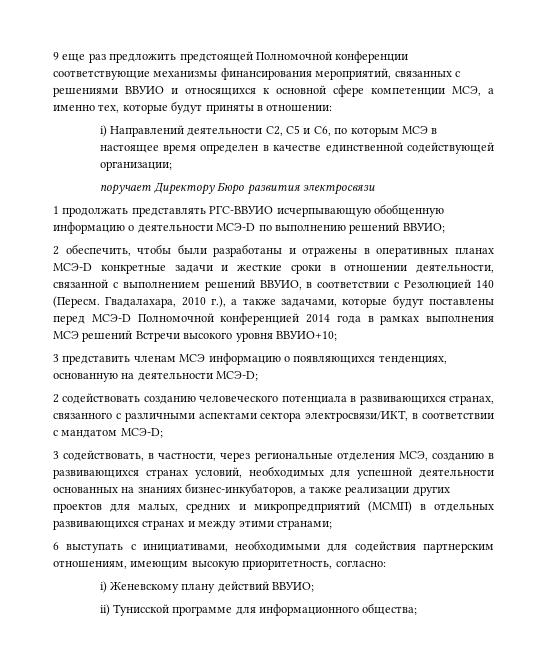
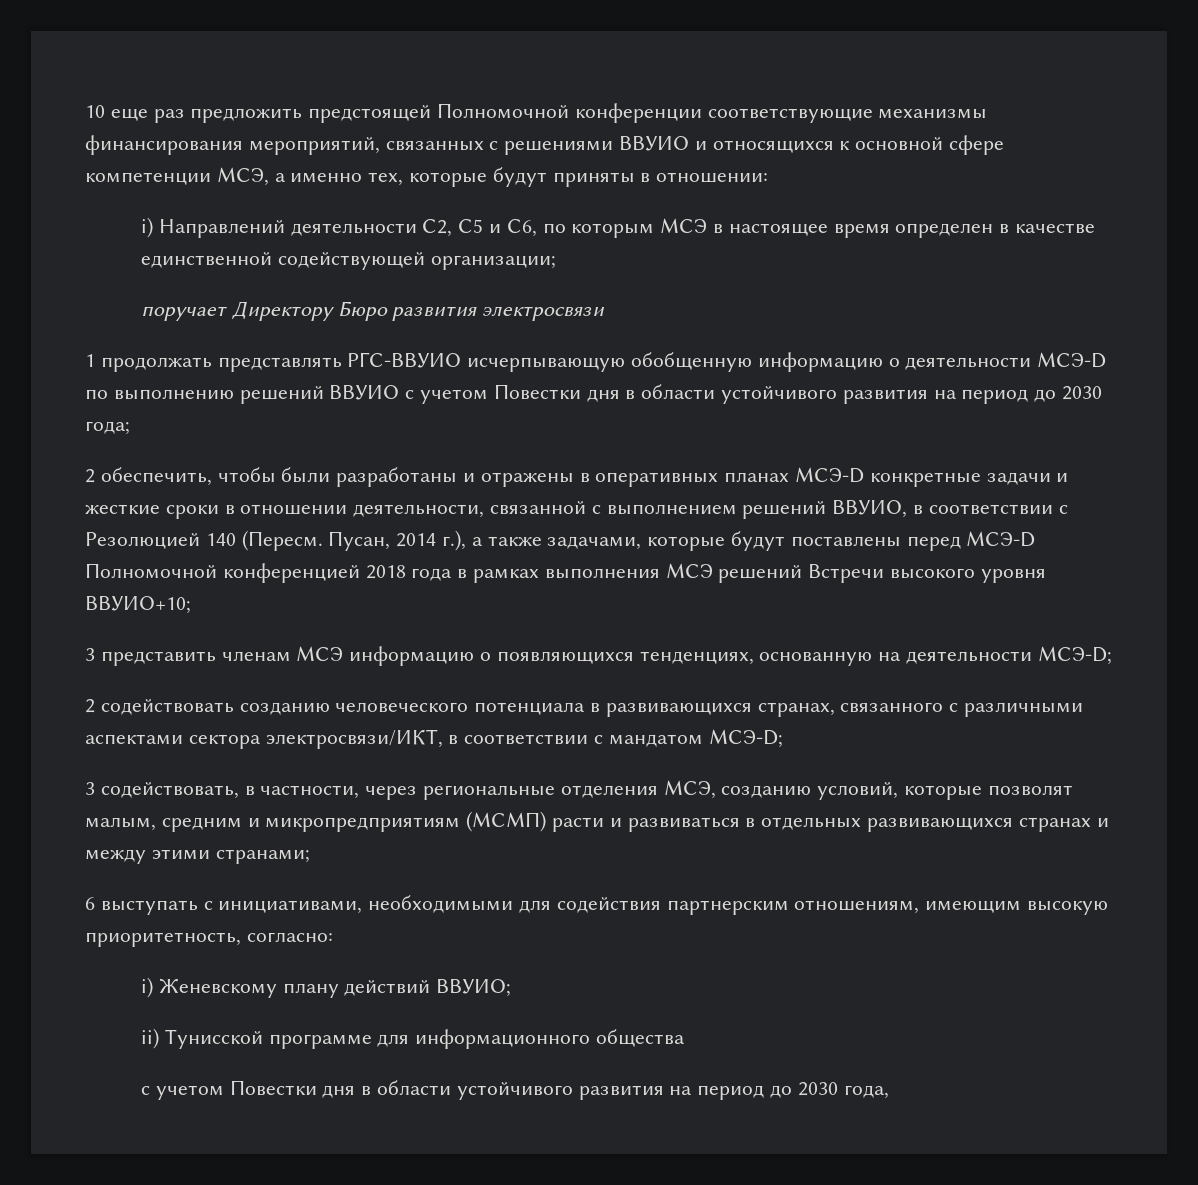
- 9 еще раз предложить предстоящей Полномочной конференции соответствующие механизмы финансирования мероприятий, связанных с решениями ВВУИО и относящихся к основной сфере компетенции МСЭ, а именно тех, которые будут приняты в отношении:
+ 10 еще раз предложить предстоящей Полномочной конференции соответствующие механизмы финансирования мероприятий, связанных с решениями ВВУИО и относящихся к основной сфере компетенции МСЭ, а именно тех, которые будут приняты в отношении:
- 1 продолжать представлять РГС-ВВУИО исчерпывающую обобщенную информацию о деятельности МСЭ-D по выполнению решений ВВУИО;
+ 1 продолжать представлять РГС-ВВУИО исчерпывающую обобщенную информацию о деятельности МСЭ-D по выполнению решений ВВУИО с учетом Повестки дня в области устойчивого развития на период до 2030 года;
- Гвадалахара, 2010 г.), а также задачами, которые будут поставлены перед МСЭ-D Полномочной конференцией 2014 года в рамках выполнения МСЭ решений Встречи высокого уровня ВВУИО+10;
+ Пусан, 2014 г.), а также задачами, которые будут поставлены перед МСЭ-D Полномочной конференцией 2018 года в рамках выполнения МСЭ решений Встречи высокого уровня ВВУИО+10;
- 3 содействовать, в частности, через региональные отделения МСЭ, созданию в развивающихся странах условий, необходимых для успешной деятельности основанных на знаниях бизнес-инкубаторов, а также реализации других проектов для малых, средних и микропредприятий (МСМП) в отдельных развивающихся странах и между этими странами;
+ 3 содействовать, в частности, через региональные отделения МСЭ, созданию условий, которые позволят малым, средним и микропредприятиям (МСМП) расти и развиваться в отдельных развивающихся странах и между этими странами;
- ii) Тунисской программе для информационного общества;
+ ii) Тунисской программе для информационного общества
+ с учетом Повестки дня в области устойчивого развития на период до 2030 года,

